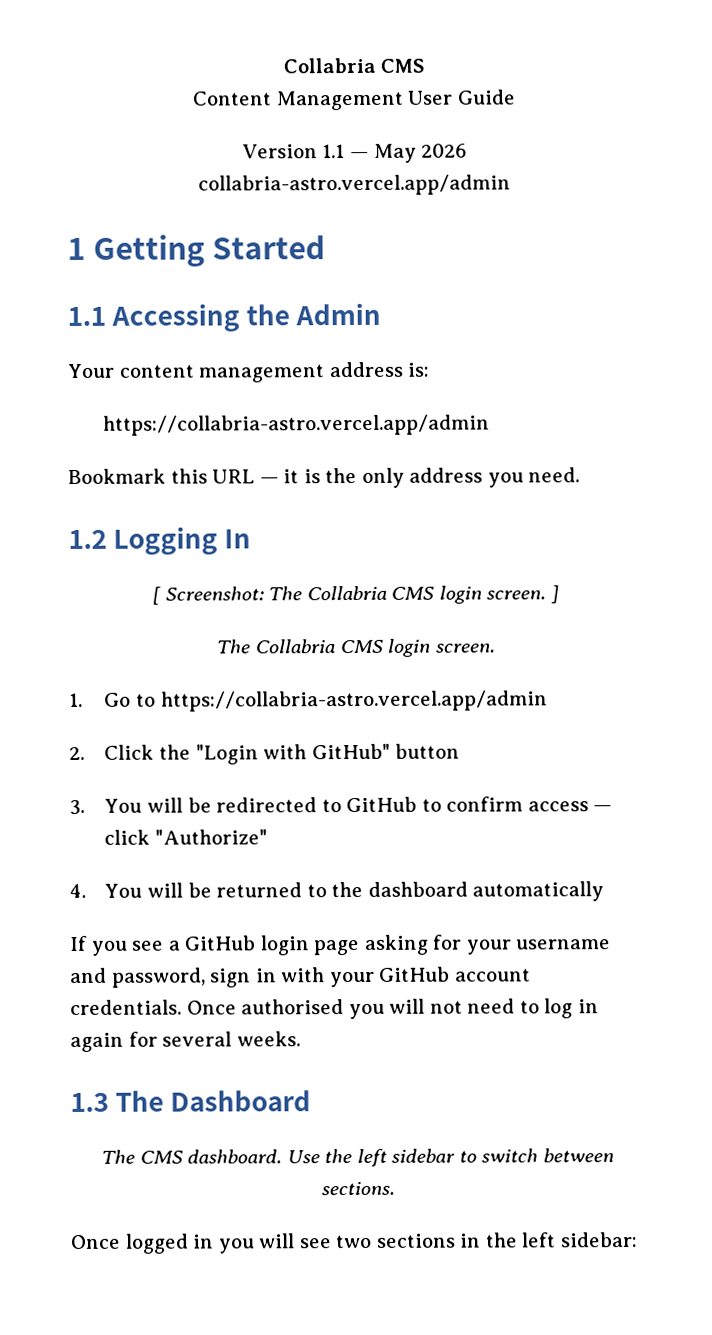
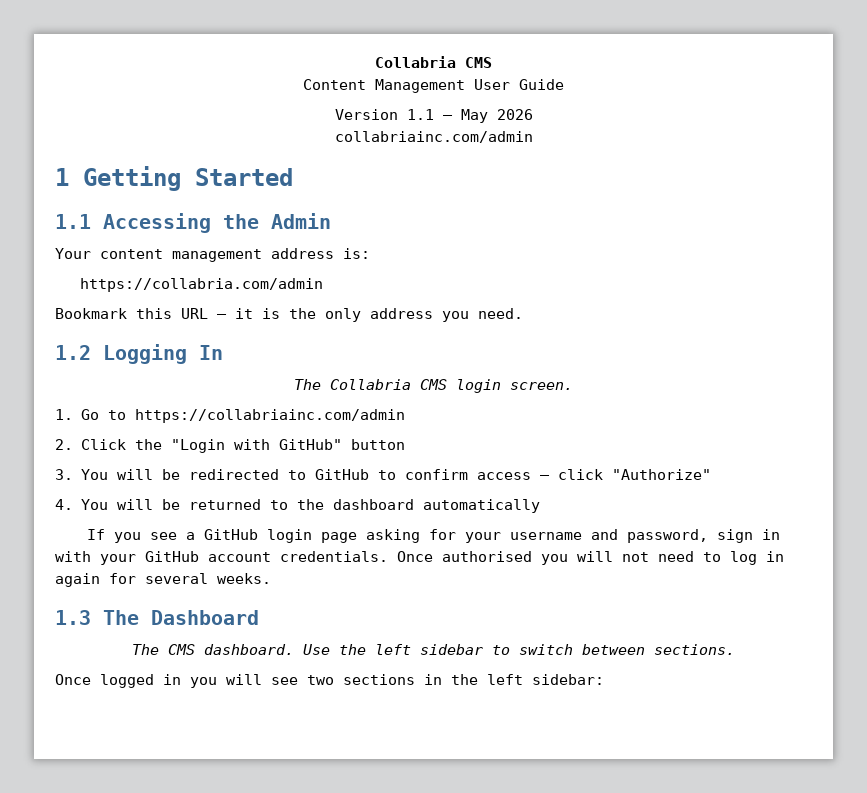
- collabria-astro.vercel.app/admin
+ collabriainc.com/admin
  Your content management address is:
- https://collabria-astro.vercel.app/admin
+ https://collabria.com/admin
- [ Screenshot: The Collabria CMS login screen. ]
- 1. Go to https://collabria-astro.vercel.app/admin
+ 1. Go to https://collabriainc.com/admin

